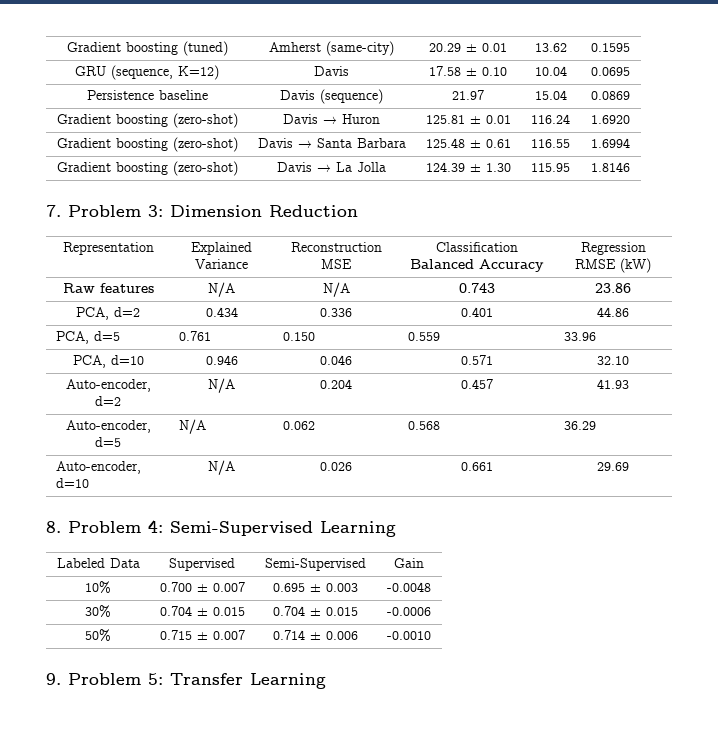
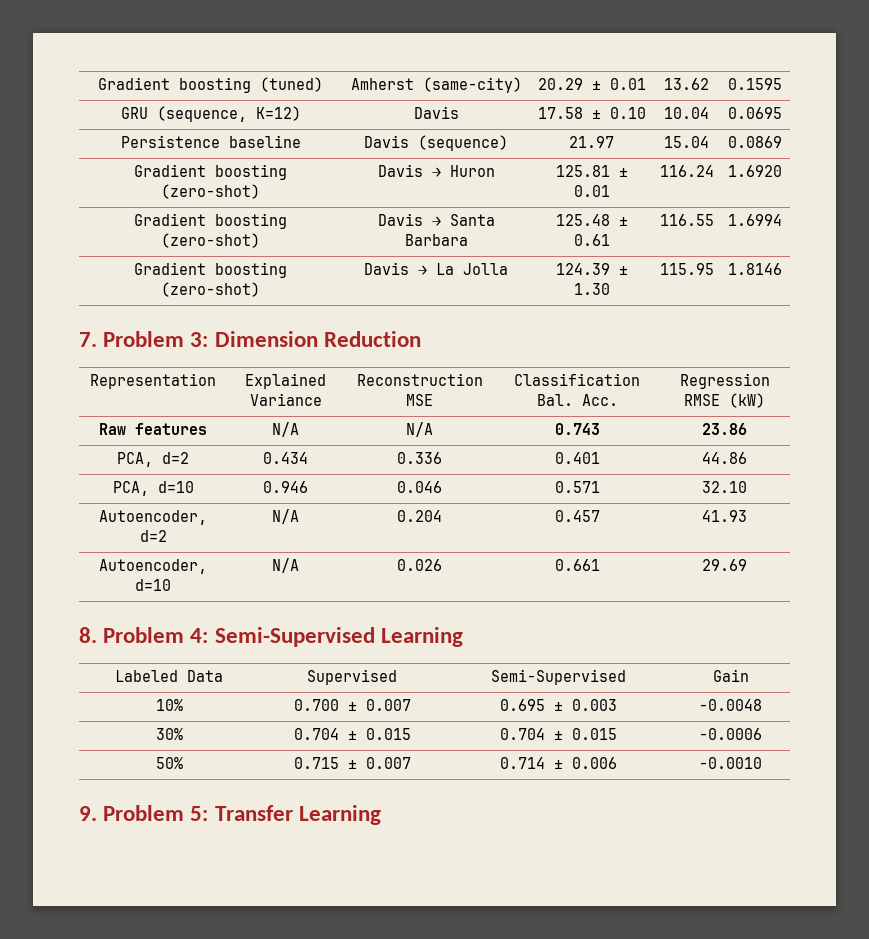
- Representation | Explained Variance | Reconstruction MSE | Classification Balanced Accuracy | Regression RMSE (kW)
+ Representation | Explained Variance | Reconstruction MSE | Classification Bal. Acc. | Regression RMSE (kW)
- PCA, d=5 | 0.761 | 0.150 | 0.559 | 33.96
- Auto-encoder, d=2 | N/A | 0.204 | 0.457 | 41.93
+ Autoencoder, d=2 | N/A | 0.204 | 0.457 | 41.93
- Auto-encoder, d=5 | N/A | 0.062 | 0.568 | 36.29
- Auto-encoder, d=10 | N/A | 0.026 | 0.661 | 29.69
+ Autoencoder, d=10 | N/A | 0.026 | 0.661 | 29.69

